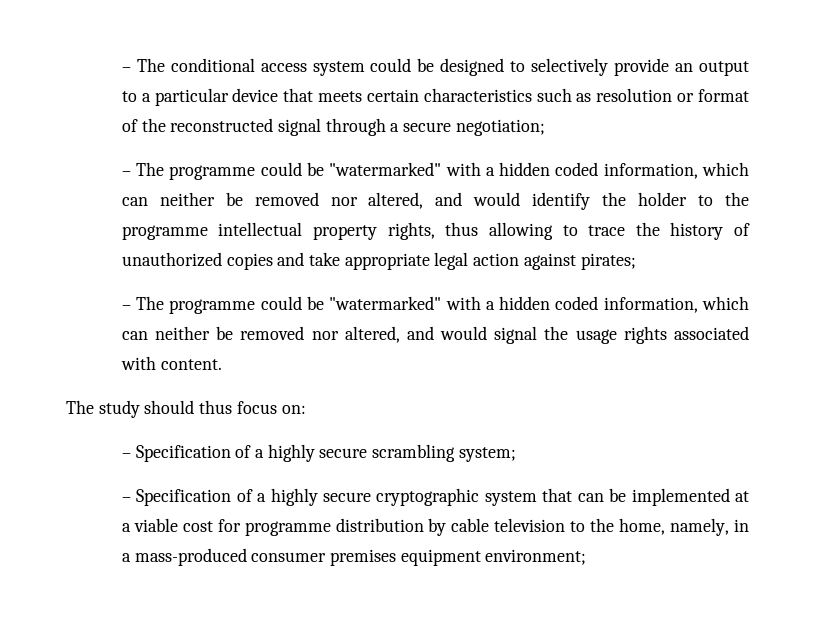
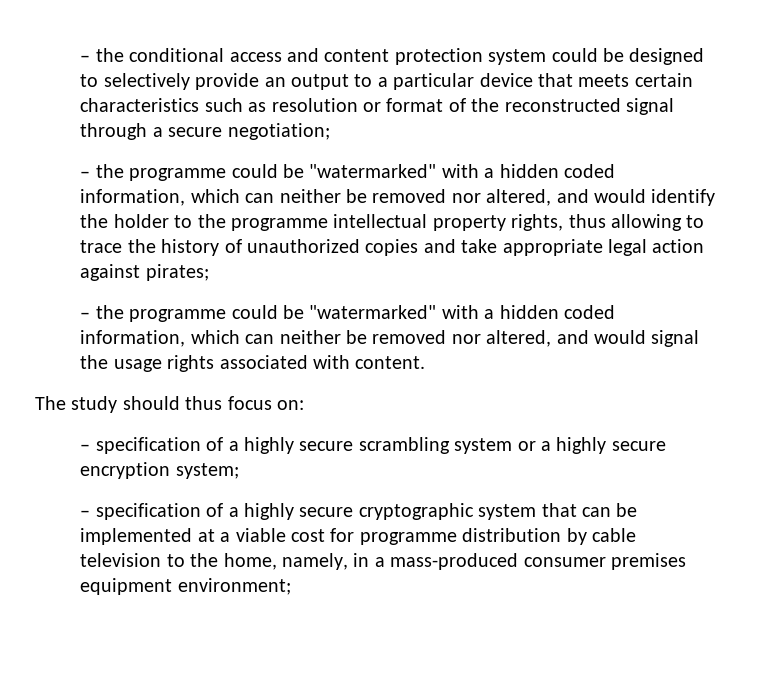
- – The conditional access system could be designed to selectively provide an output to a particular device that meets certain characteristics such as resolution or format of the reconstructed signal through a secure negotiation;
+ – the conditional access and content protection system could be designed to selectively provide an output to a particular device that meets certain characteristics such as resolution or format of the reconstructed signal through a secure negotiation;
- – The programme could be "watermarked" with a hidden coded information, which can neither be removed nor altered, and would identify the holder to the programme intellectual property rights, thus allowing to trace the history of unauthorized copies and take appropriate legal action against pirates;
+ – the programme could be "watermarked" with a hidden coded information, which can neither be removed nor altered, and would identify the holder to the programme intellectual property rights, thus allowing to trace the history of unauthorized copies and take appropriate legal action against pirates;
- – The programme could be "watermarked" with a hidden coded information, which can neither be removed nor altered, and would signal the usage rights associated with content.
+ – the programme could be "watermarked" with a hidden coded information, which can neither be removed nor altered, and would signal the usage rights associated with content.
- – Specification of a highly secure scrambling system;
+ – specification of a highly secure scrambling system or a highly secure encryption system;
- – Specification of a highly secure cryptographic system that can be implemented at a viable cost for programme distribution by cable television to the home, namely, in a mass-produced consumer premises equipment environment;
+ – specification of a highly secure cryptographic system that can be implemented at a viable cost for programme distribution by cable television to the home, namely, in a mass-produced consumer premises equipment environment;

